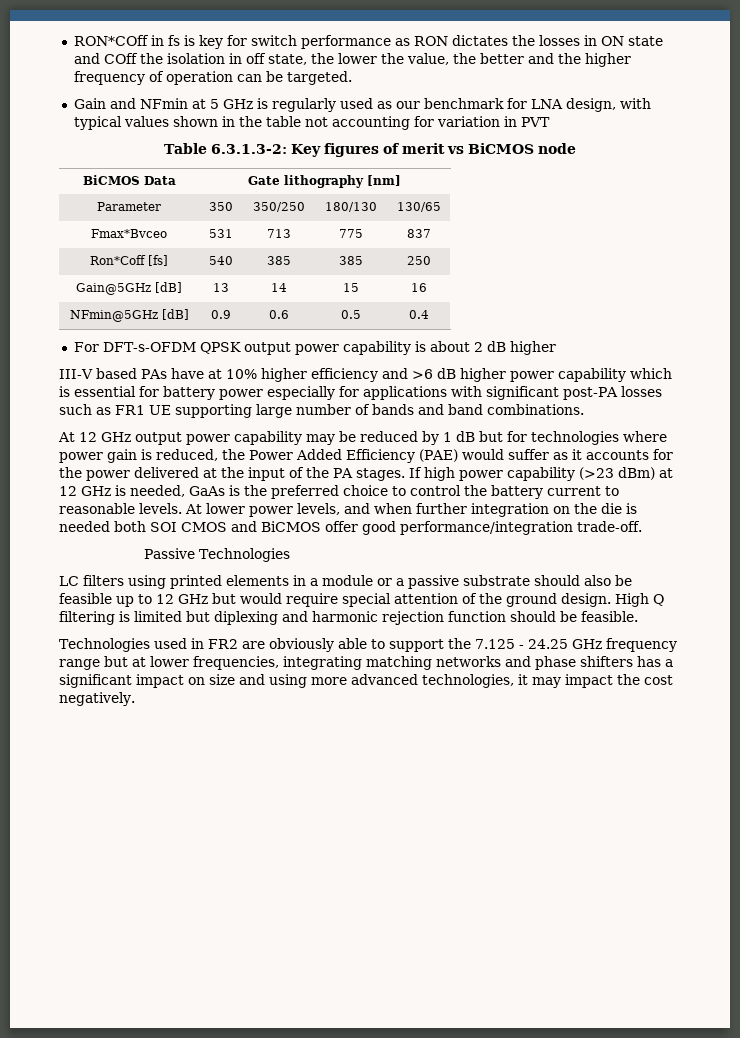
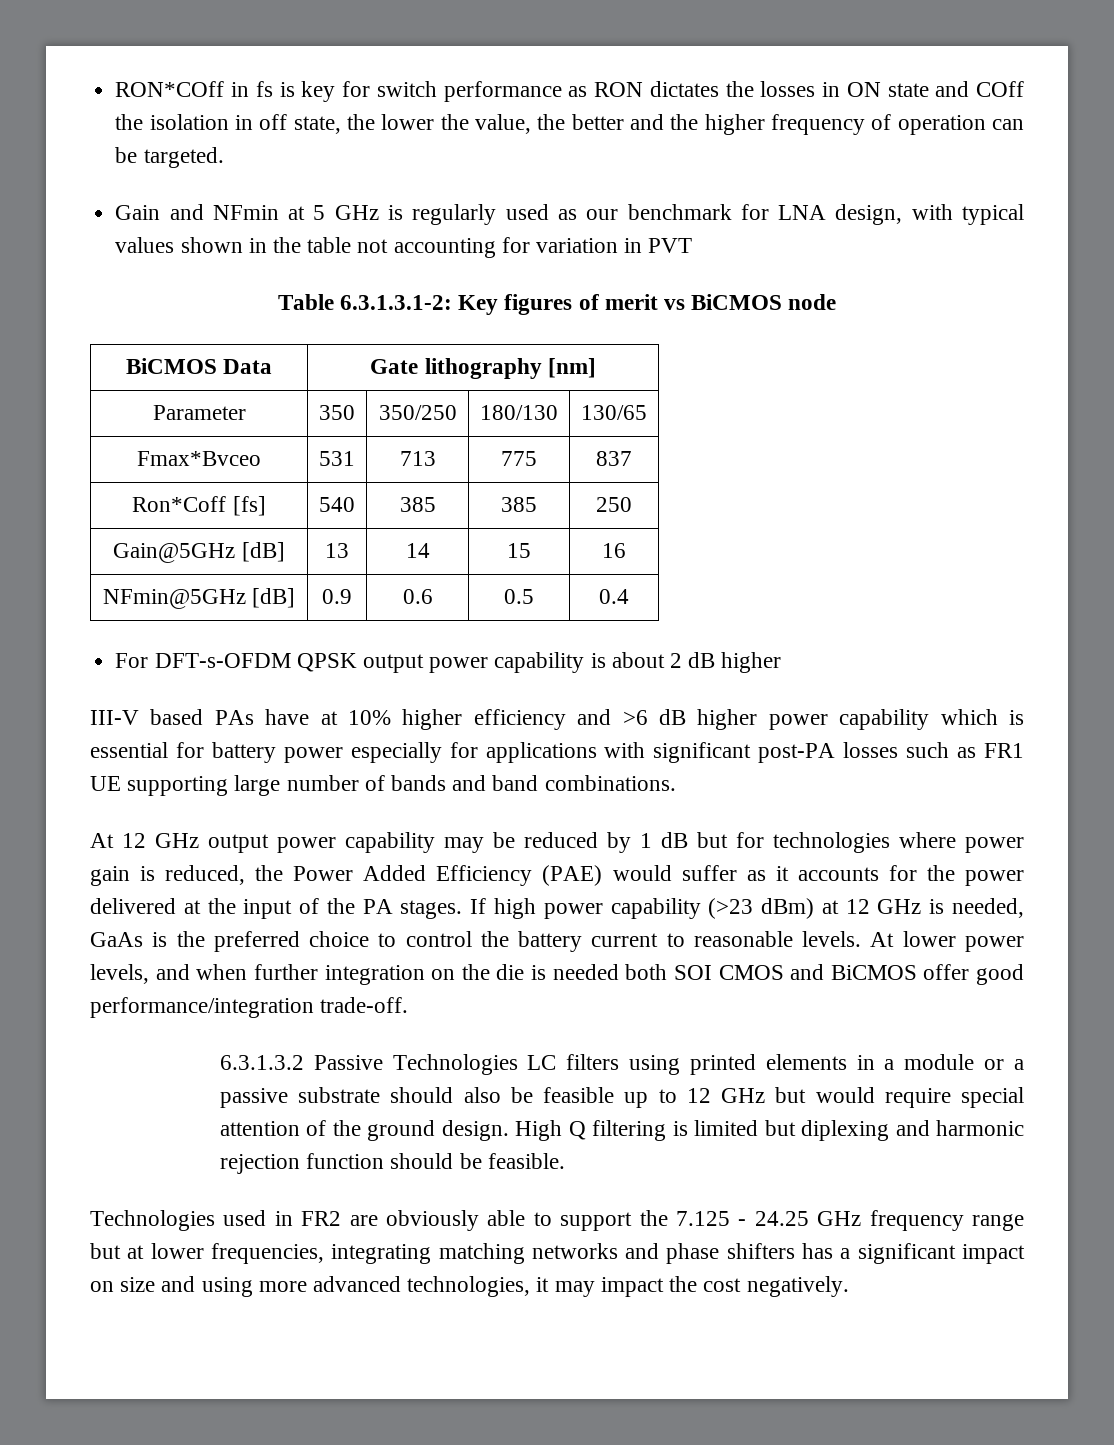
- Table 6.3.1.3-2: Key figures of merit vs BiCMOS node
+ Table 6.3.1.3.1-2: Key figures of merit vs BiCMOS node
- Passive Technologies
- LC filters using printed elements in a module or a passive substrate should also be feasible up to 12 GHz but would require special attention of the ground design.
+ 6.3.1.3.2 Passive Technologies LC filters using printed elements in a module or a passive substrate should also be feasible up to 12 GHz but would require special attention of the ground design.

